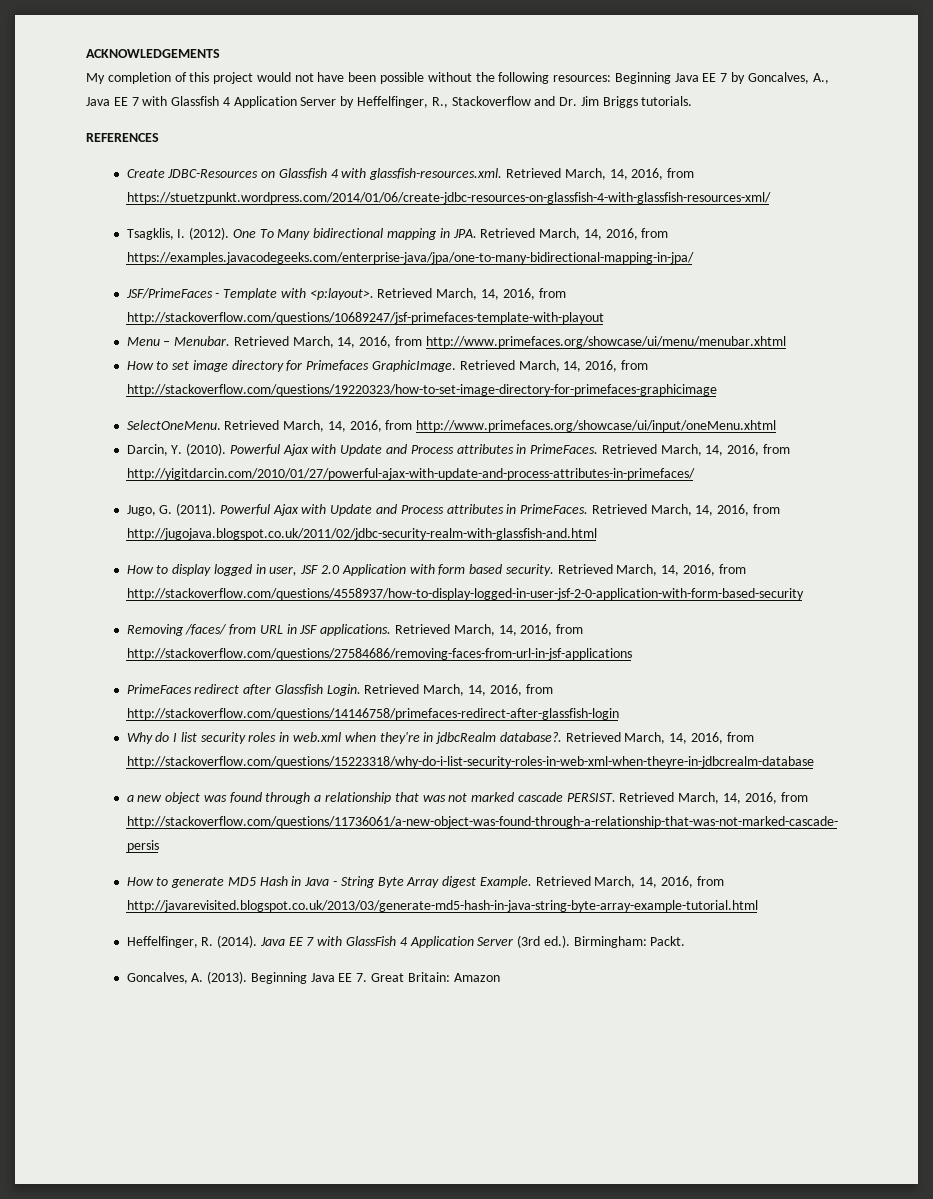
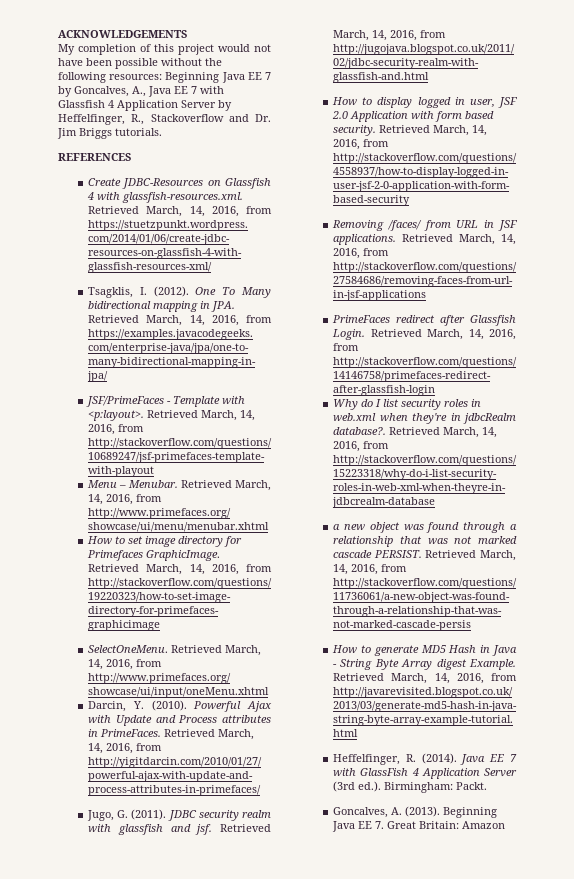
- Jugo, G. (2011). Powerful Ajax with Update and Process attributes in PrimeFaces.
+ Jugo, G. (2011). JDBC security realm with glassfish and jsf.

